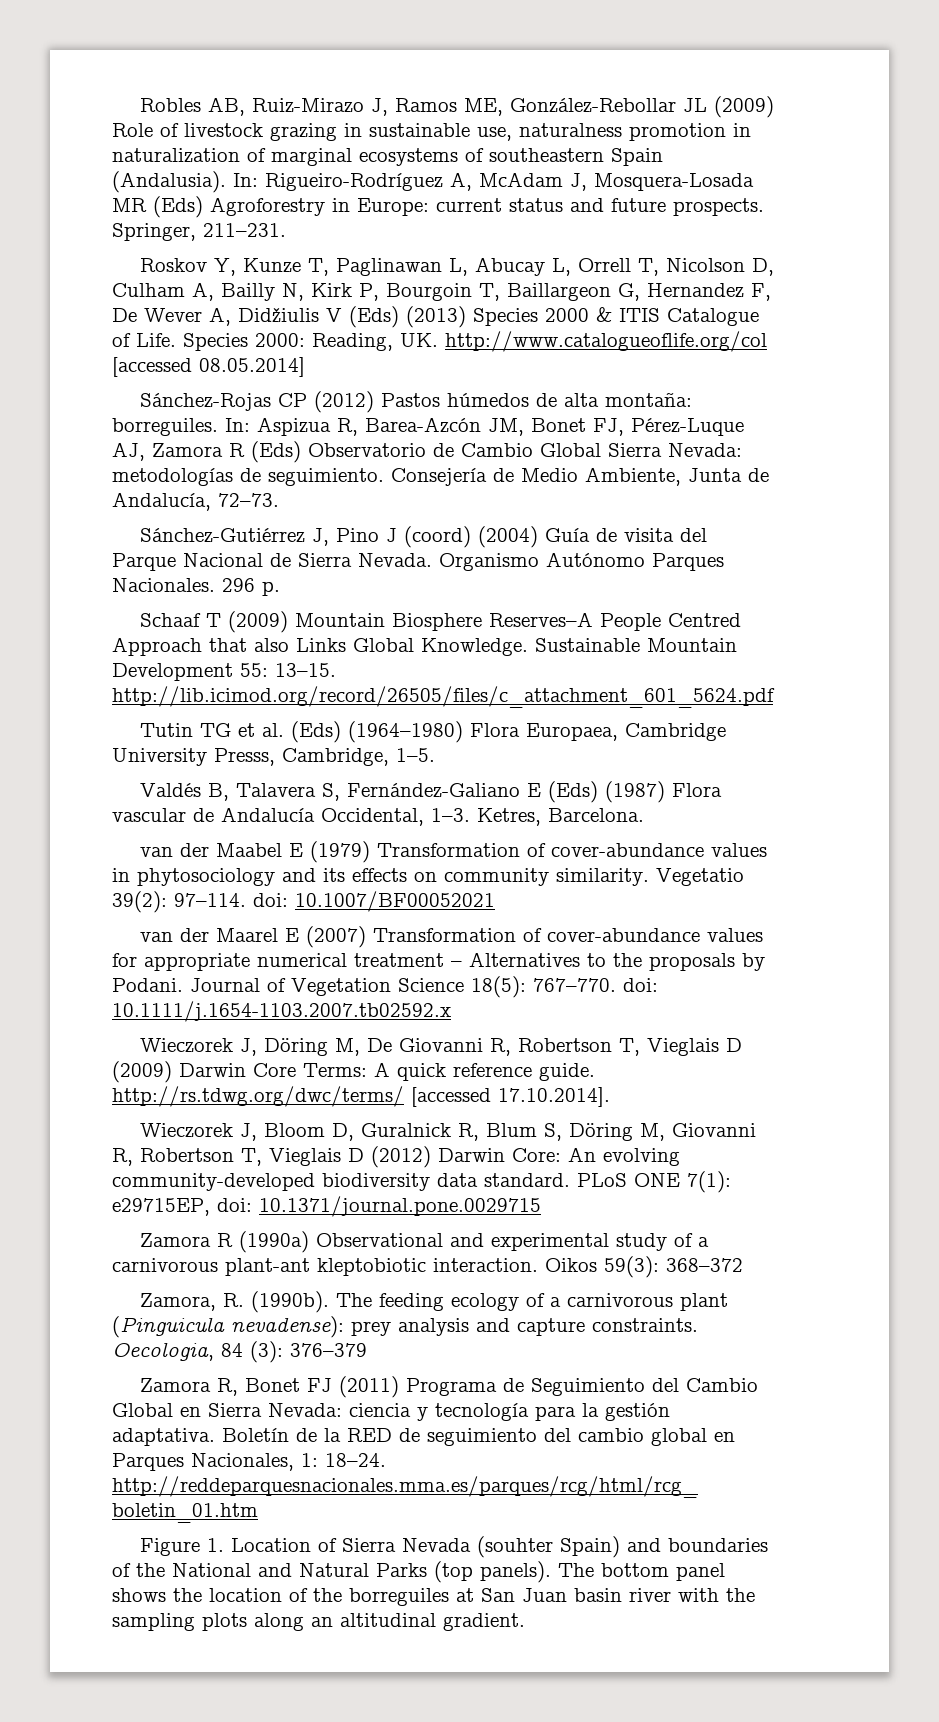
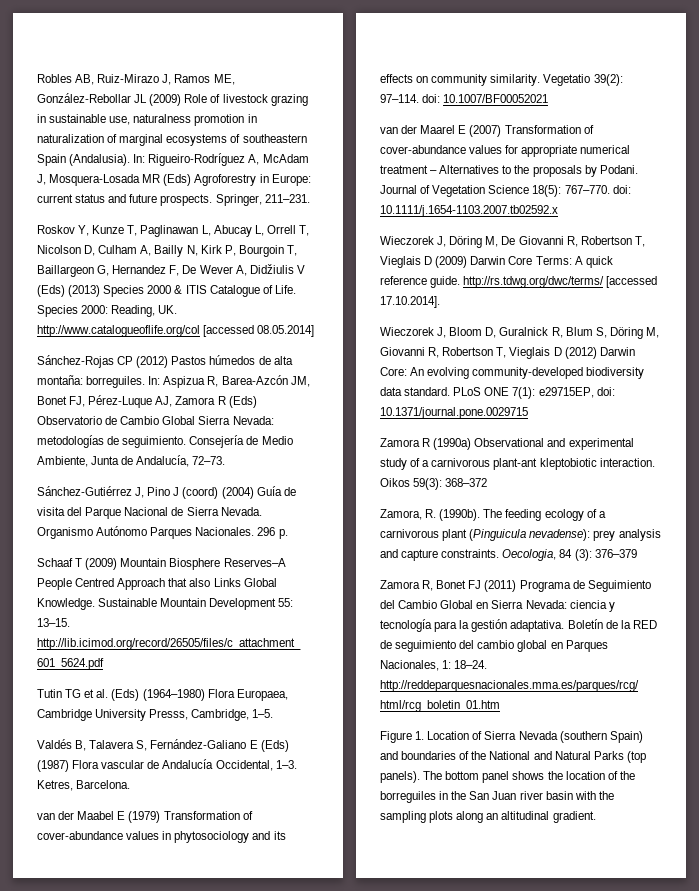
- Figure 1. Location of Sierra Nevada (souhter Spain) and boundaries of the National and Natural Parks (top panels).
+ Figure 1. Location of Sierra Nevada (southern Spain) and boundaries of the National and Natural Parks (top panels).
- The bottom panel shows the location of the borreguiles at San Juan basin river with the sampling plots along an altitudinal gradient.
+ The bottom panel shows the location of the borreguiles in the San Juan river basin with the sampling plots along an altitudinal gradient.

